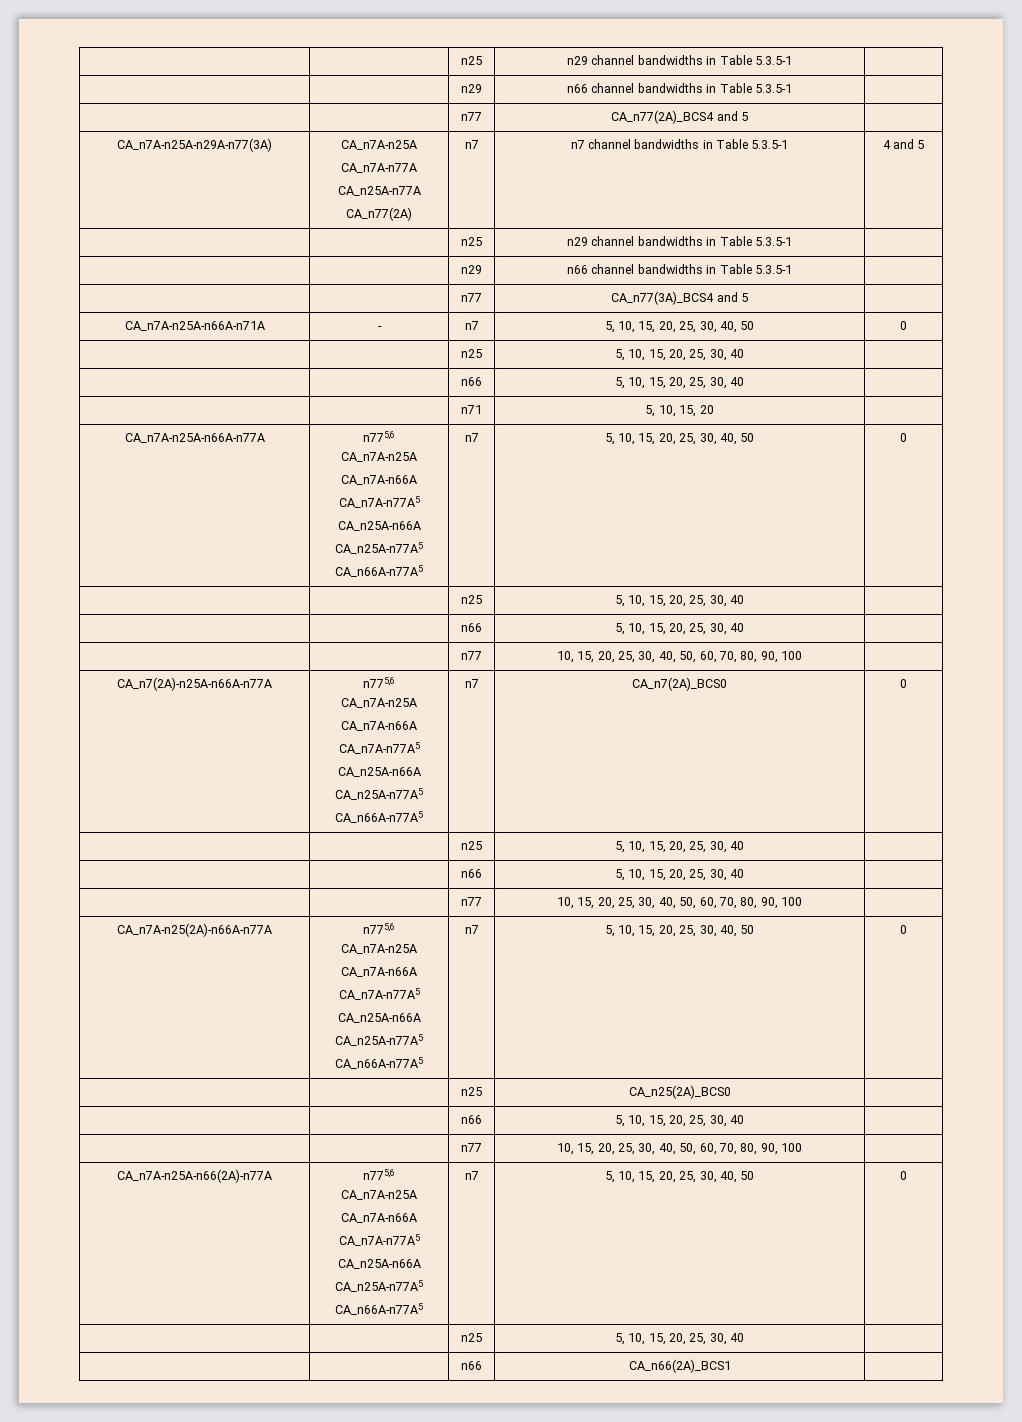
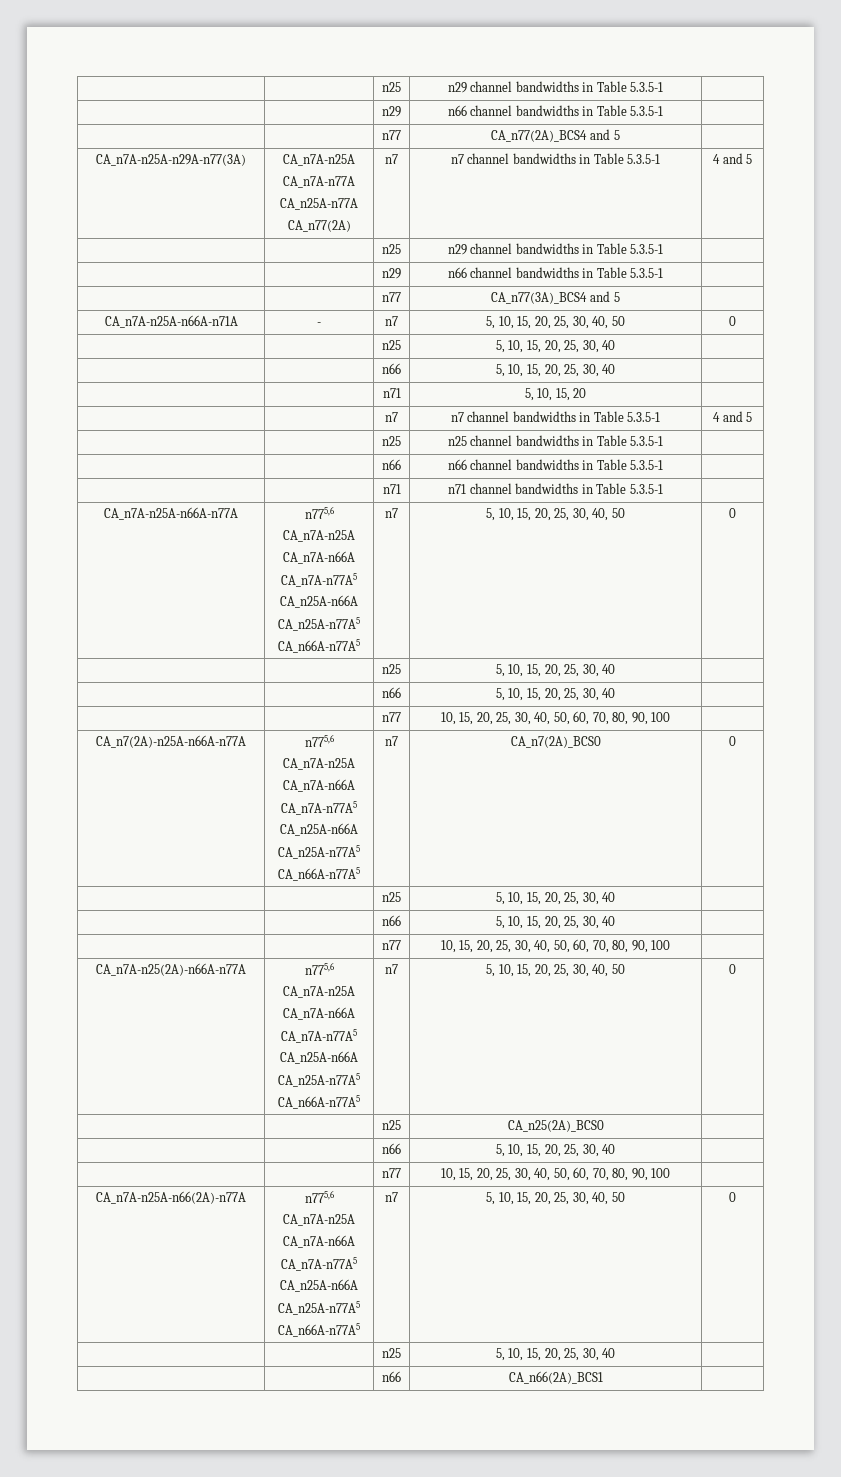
+ | | n7 | n7 channel bandwidths in Table 5.3.5-1 | 4 and 5
+ | | n25 | n25 channel bandwidths in Table 5.3.5-1 |
+ | | n66 | n66 channel bandwidths in Table 5.3.5-1 |
+ | | n71 | n71 channel bandwidths in Table 5.3.5-1 |

